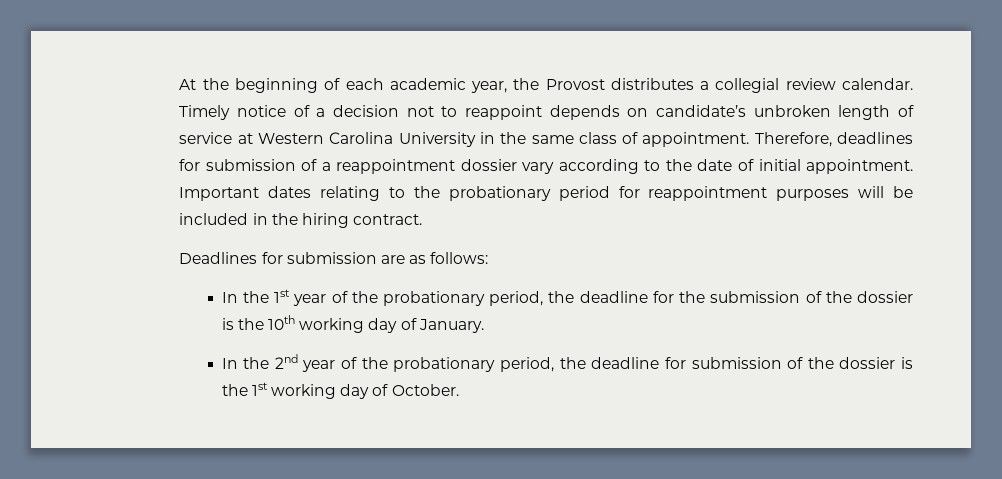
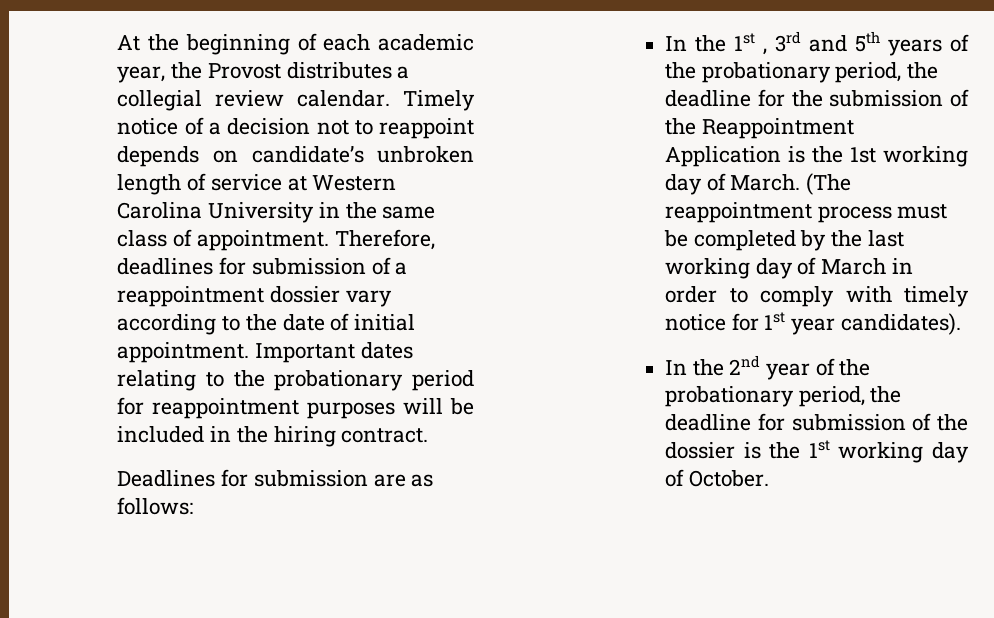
- In the 1st year of the probationary period, the deadline for the submission of the dossier is the 10th working day of January.
+ In the 1st , 3rd and 5th years of the probationary period, the deadline for the submission of the Reappointment Application is the 1st working day of March. (The reappointment process must be completed by the last working day of March in order to comply with timely notice for 1st year candidates).

